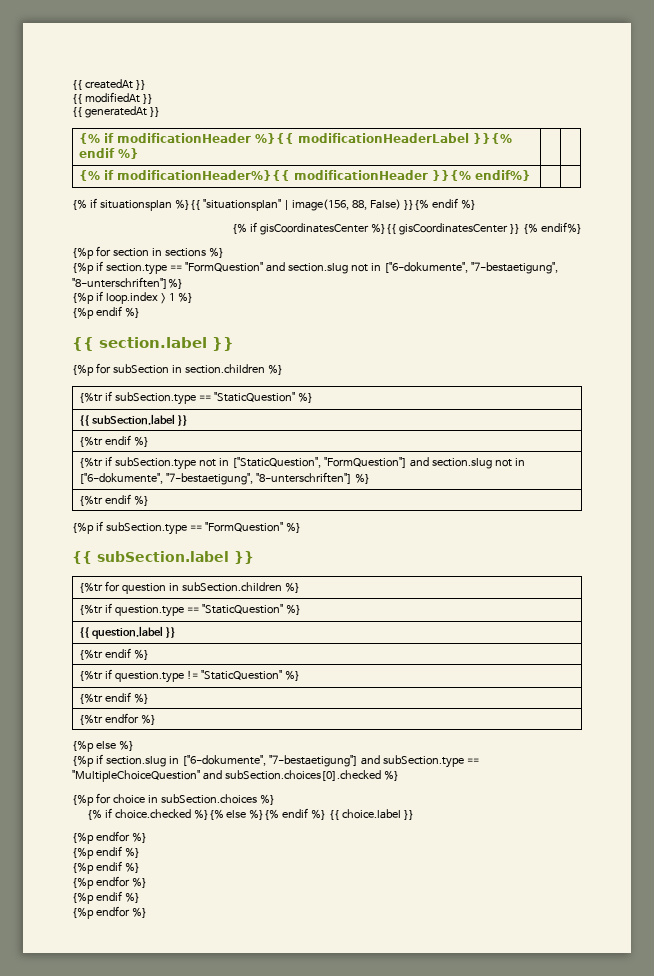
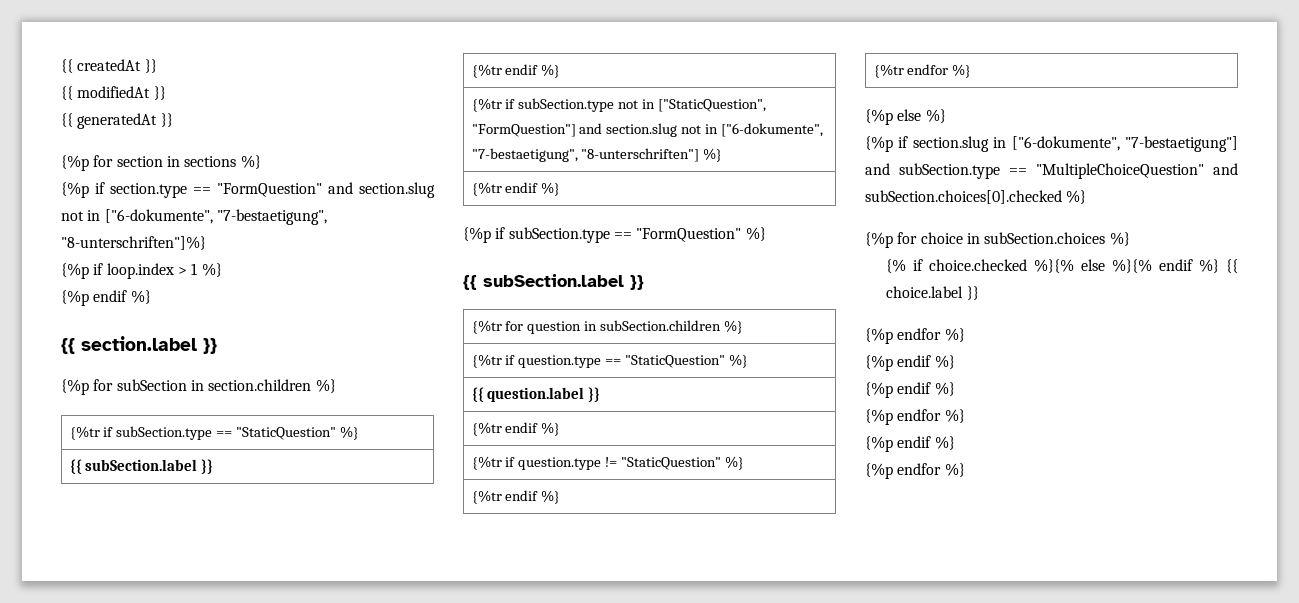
- {% if modificationHeader %}{{ modificationHeaderLabel }}{% endif %} | |
- {% if modificationHeader%}{{ modificationHeader }}{% endif%} | |
- {% if situationsplan %}{{ "situationsplan" | image(156, 88, False) }}{% endif %}
- {% if gisCoordinatesCenter %}{{ gisCoordinatesCenter }} {% endif%}

